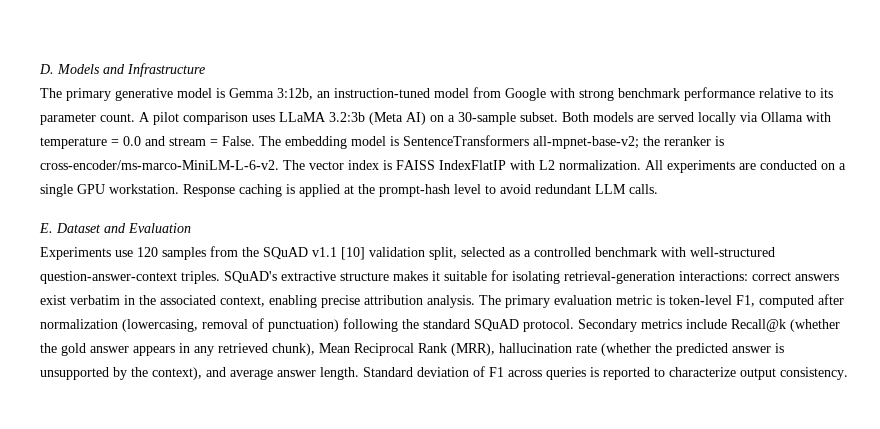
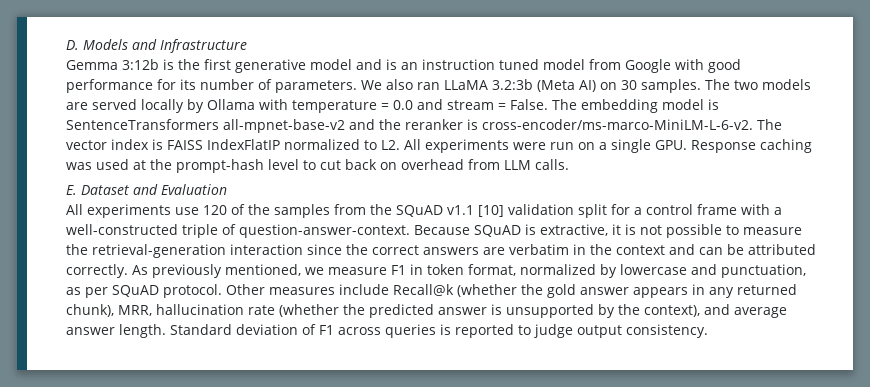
- The primary generative model is Gemma 3:12b, an instruction-tuned model from Google with strong benchmark performance relative to its parameter count. A pilot comparison uses LLaMA 3.2:3b (Meta AI) on a 30-sample subset. Both models are served locally via Ollama with temperature = 0.0 and stream = False.
+ Gemma 3:12b is the first generative model and is an instruction tuned model from Google with good performance for its number of parameters. We also ran LLaMA 3.2:3b (Meta AI) on 30 samples. The two models are served locally by Ollama with temperature = 0.0 and stream = False.
- The embedding model is SentenceTransformers all-mpnet-base-v2; the reranker is cross-encoder/ms-marco-MiniLM-L-6-v2.
+ The embedding model is SentenceTransformers all-mpnet-base-v2 and the reranker is cross-encoder/ms-marco-MiniLM-L-6-v2.
- The vector index is FAISS IndexFlatIP with L2 normalization. All experiments are conducted on a single GPU workstation. Response caching is applied at the prompt-hash level to avoid redundant LLM calls.
+ The vector index is FAISS IndexFlatIP normalized to L2. All experiments were run on a single GPU. Response caching was used at the prompt-hash level to cut back on overhead from LLM calls.
- Experiments use 120 samples from the SQuAD v1.1 [10] validation split, selected as a controlled benchmark with well-structured question-answer-context triples. SQuAD's extractive structure makes it suitable for isolating retrieval-generation interactions: correct answers exist verbatim in the associated context, enabling precise attribution analysis. The primary evaluation metric is token-level F1, computed after normalization (lowercasing, removal of punctuation) following the standard SQuAD protocol. Secondary metrics include Recall@k (whether the gold answer appears in any retrieved chunk), Mean Reciprocal Rank (MRR), hallucination rate (whether the predicted answer is unsupported by the context), and average answer length.
+ All experiments use 120 of the samples from the SQuAD v1.1 [10] validation split for a control frame with a well-constructed triple of question-answer-context. Because SQuAD is extractive, it is not possible to measure the retrieval-generation interaction since the correct answers are verbatim in the context and can be attributed correctly. As previously mentioned, we measure F1 in token format, normalized by lowercase and punctuation, as per SQuAD protocol. Other measures include Recall@k (whether the gold answer appears in any returned chunk), MRR, hallucination rate (whether the predicted answer is unsupported by the context), and average answer length.
- Standard deviation of F1 across queries is reported to characterize output consistency.
+ Standard deviation of F1 across queries is reported to judge output consistency.

